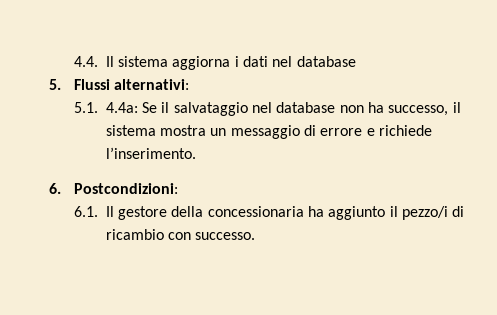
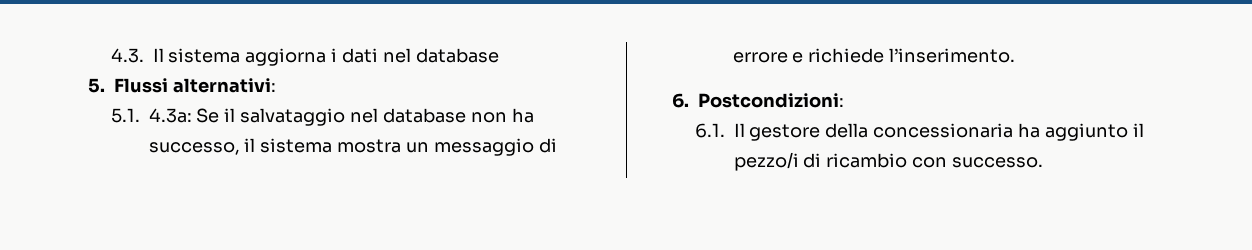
- 4.4. Il sistema aggiorna i dati nel database
+ 4.3. Il sistema aggiorna i dati nel database
- 5.1. 4.4a: Se il salvataggio nel database non ha successo, il sistema mostra un messaggio di errore e richiede l’inserimento.
+ 5.1. 4.3a: Se il salvataggio nel database non ha successo, il sistema mostra un messaggio di errore e richiede l’inserimento.

